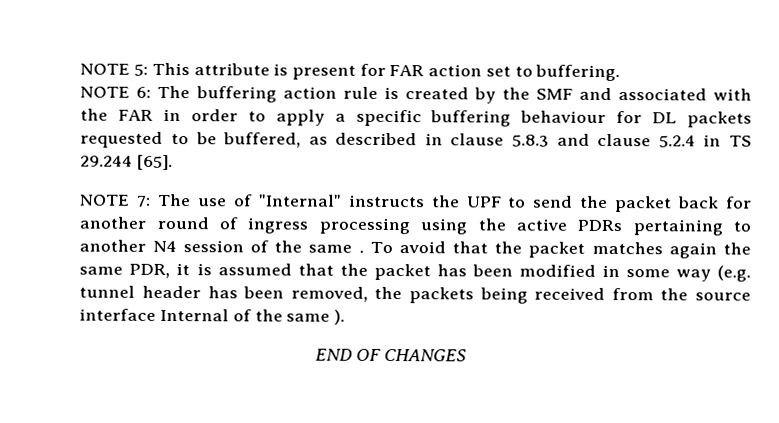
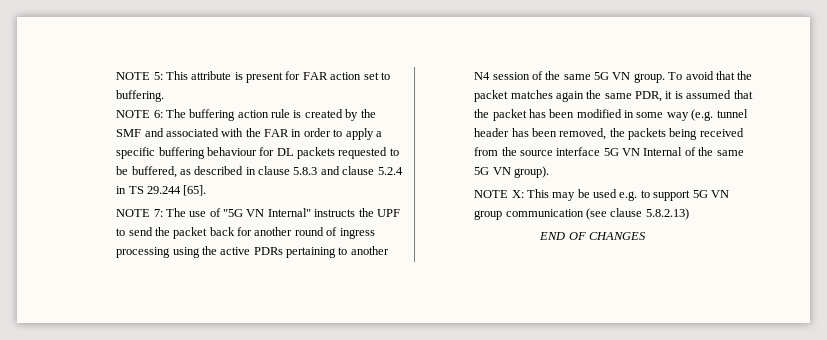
- NOTE 7: The use of "Internal" instructs the UPF to send the packet back for another round of ingress processing using the active PDRs pertaining to another N4 session of the same .
+ NOTE 7: The use of "5G VN Internal" instructs the UPF to send the packet back for another round of ingress processing using the active PDRs pertaining to another N4 session of the same 5G VN group.
- To avoid that the packet matches again the same PDR, it is assumed that the packet has been modified in some way (e.g. tunnel header has been removed, the packets being received from the source interface Internal of the same ).
+ To avoid that the packet matches again the same PDR, it is assumed that the packet has been modified in some way (e.g. tunnel header has been removed, the packets being received from the source interface 5G VN Internal of the same 5G VN group).
+ NOTE X: This may be used e.g. to support 5G VN group communication (see clause 5.8.2.13)

